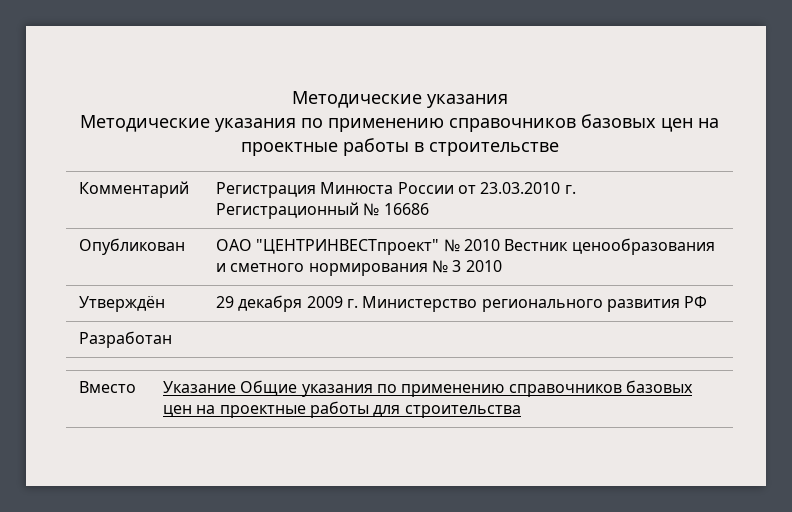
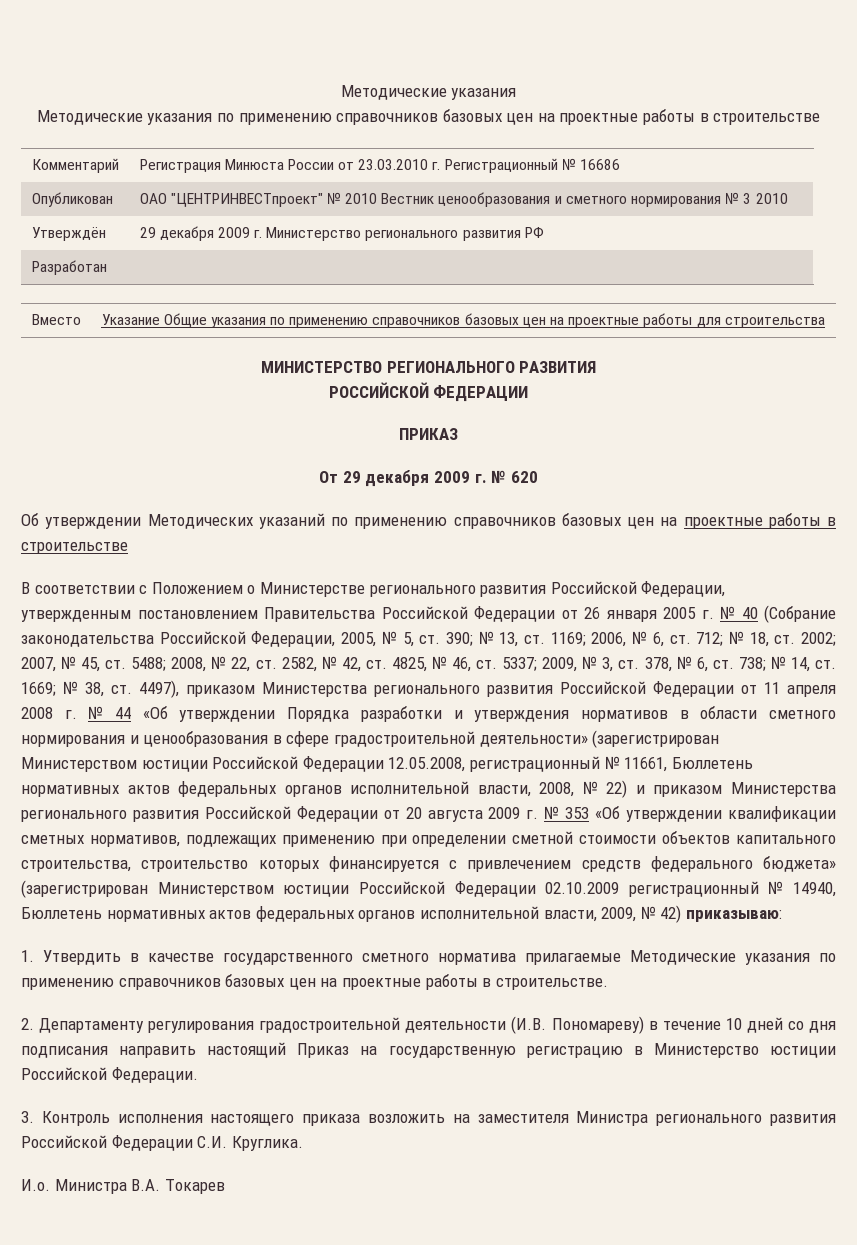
+ МИНИСТЕРСТВО РЕГИОНАЛЬНОГО РАЗВИТИЯ
+ РОССИЙСКОЙ ФЕДЕРАЦИИ
+ ПРИКАЗ
+ От 29 декабря 2009 г. № 620
+ Об утверждении Методических указаний по применению справочников базовых цен на проектные работы в строительстве
+ В соответствии с Положением о Министерстве регионального развития Российской Федерации, утвержденным постановлением Правительства Российской Федерации от 26 января 2005 г. № 40 (Собрание законодательства Российской Федерации, 2005, № 5, ст. 390; № 13, ст. 1169; 2006, № 6, ст. 712; № 18, ст. 2002; 2007, № 45, ст. 5488; 2008, № 22, ст. 2582, № 42, ст. 4825, № 46, ст. 5337; 2009, № 3, ст. 378, № 6, ст. 738; № 14, ст. 1669; № 38, ст. 4497), приказом Министерства регионального развития Российской Федерации от 11 апреля 2008 г. № 44 «Об утверждении Порядка разработки и утверждения нормативов в области сметного нормирования и ценообразования в сфере градостроительной деятельности» (зарегистрирован Министерством юстиции Российской Федерации 12.05.2008, регистрационный № 11661, Бюллетень нормативных актов федеральных органов исполнительной власти, 2008, № 22) и приказом Министерства регионального развития Российской Федерации от 20 августа 2009 г. № 353 «Об утверждении квалификации сметных нормативов, подлежащих применению при определении сметной стоимости объектов капитального строительства, строительство которых финансируется с привлечением средств федерального бюджета» (зарегистрирован Министерством юстиции Российской Федерации 02.10.2009 регистрационный № 14940, Бюллетень нормативных актов федеральных органов исполнительной власти, 2009, № 42) приказываю:
+ 1. Утвердить в качестве государственного сметного норматива прилагаемые Методические указания по применению справочников базовых цен на проектные работы в строительстве.
+ 2. Департаменту регулирования градостроительной деятельности (И.В. Пономареву) в течение 10 дней со дня подписания направить настоящий Приказ на государственную регистрацию в Министерство юстиции Российской Федерации.
+ 3. Контроль исполнения настоящего приказа возложить на заместителя Министра регионального развития Российской Федерации С.И. Круглика.
+ И.о. Министра В.А. Токарев

